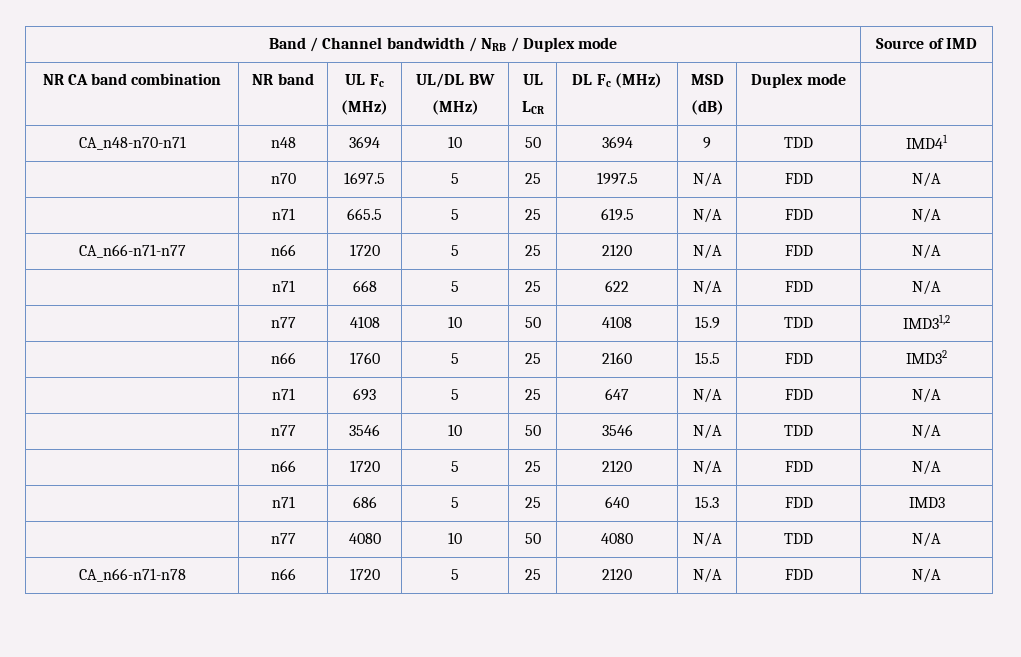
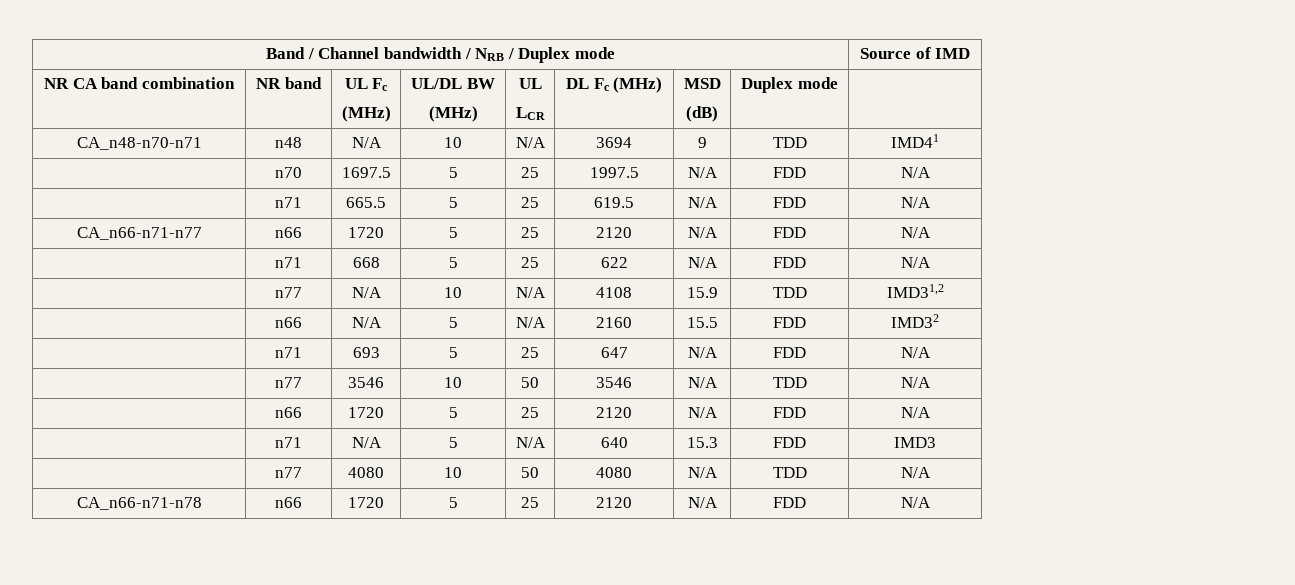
- CA_n48-n70-n71 | n48 | 3694 | 10 | 50 | 3694 | 9 | TDD | IMD41
+ CA_n48-n70-n71 | n48 | N/A | 10 | N/A | 3694 | 9 | TDD | IMD41
- | n77 | 4108 | 10 | 50 | 4108 | 15.9 | TDD | IMD31,2
+ | n77 | N/A | 10 | N/A | 4108 | 15.9 | TDD | IMD31,2
- | n66 | 1760 | 5 | 25 | 2160 | 15.5 | FDD | IMD32
+ | n66 | N/A | 5 | N/A | 2160 | 15.5 | FDD | IMD32
- | n71 | 686 | 5 | 25 | 640 | 15.3 | FDD | IMD3
+ | n71 | N/A | 5 | N/A | 640 | 15.3 | FDD | IMD3

